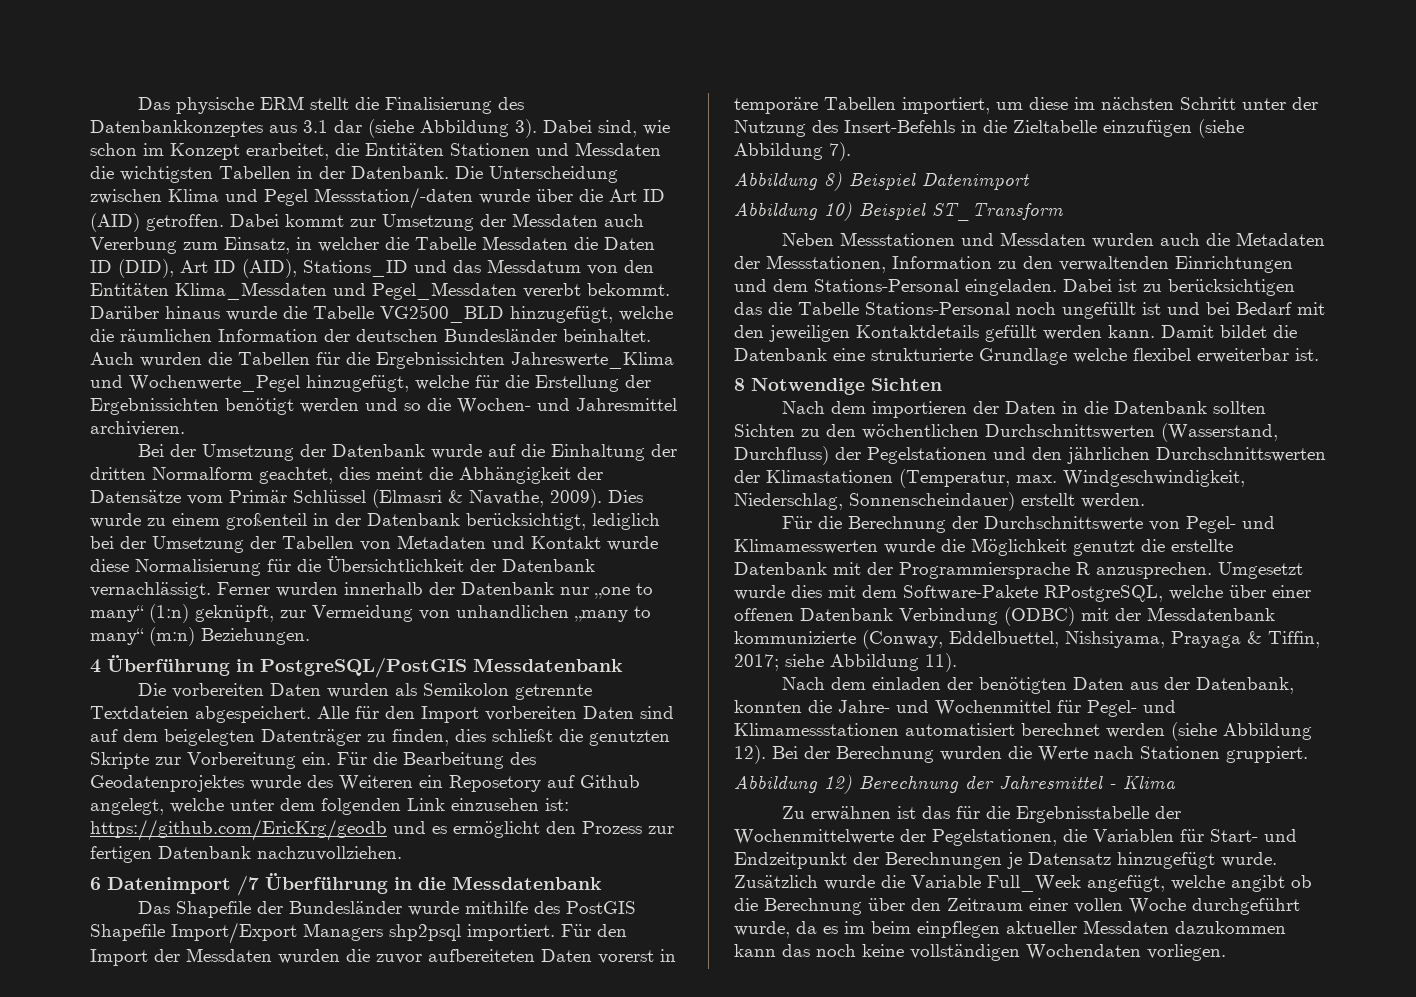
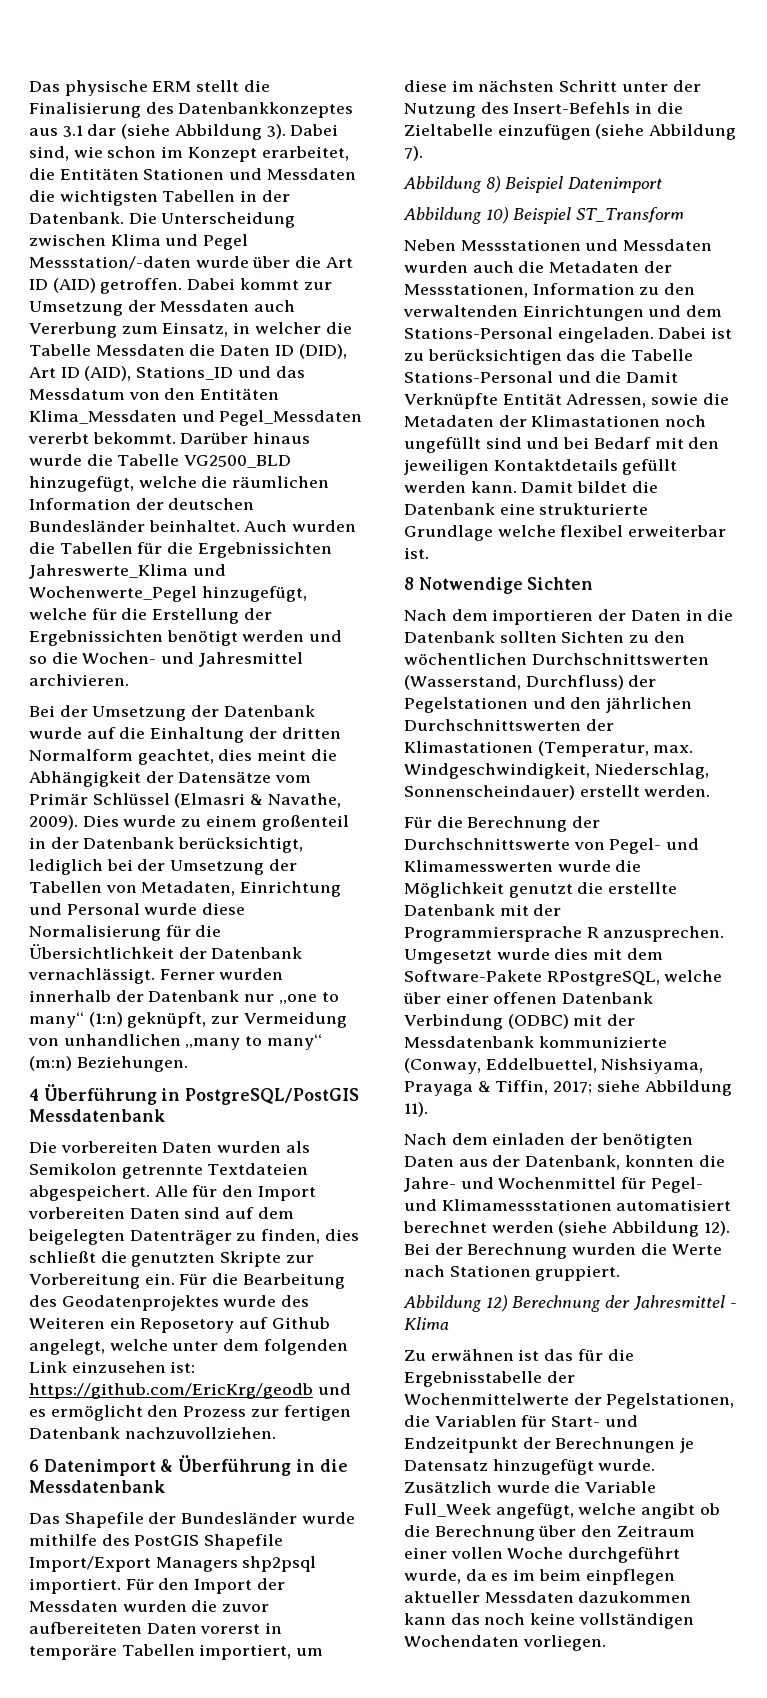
- Dies wurde zu einem großenteil in der Datenbank berücksichtigt, lediglich bei der Umsetzung der Tabellen von Metadaten und Kontakt wurde diese Normalisierung für die Übersichtlichkeit der Datenbank vernachlässigt.
+ Dies wurde zu einem großenteil in der Datenbank berücksichtigt, lediglich bei der Umsetzung der Tabellen von Metadaten, Einrichtung und Personal wurde diese Normalisierung für die Übersichtlichkeit der Datenbank vernachlässigt.
- 6 Datenimport /7 Überführung in die Messdatenbank
+ 6 Datenimport & Überführung in die Messdatenbank
- Dabei ist zu berücksichtigen das die Tabelle Stations-Personal noch ungefüllt ist und bei Bedarf mit den jeweiligen Kontaktdetails gefüllt werden kann.
+ Dabei ist zu berücksichtigen das die Tabelle Stations-Personal und die Damit Verknüpfte Entität Adressen, sowie die Metadaten der Klimastationen noch ungefüllt sind und bei Bedarf mit den jeweiligen Kontaktdetails gefüllt werden kann.

